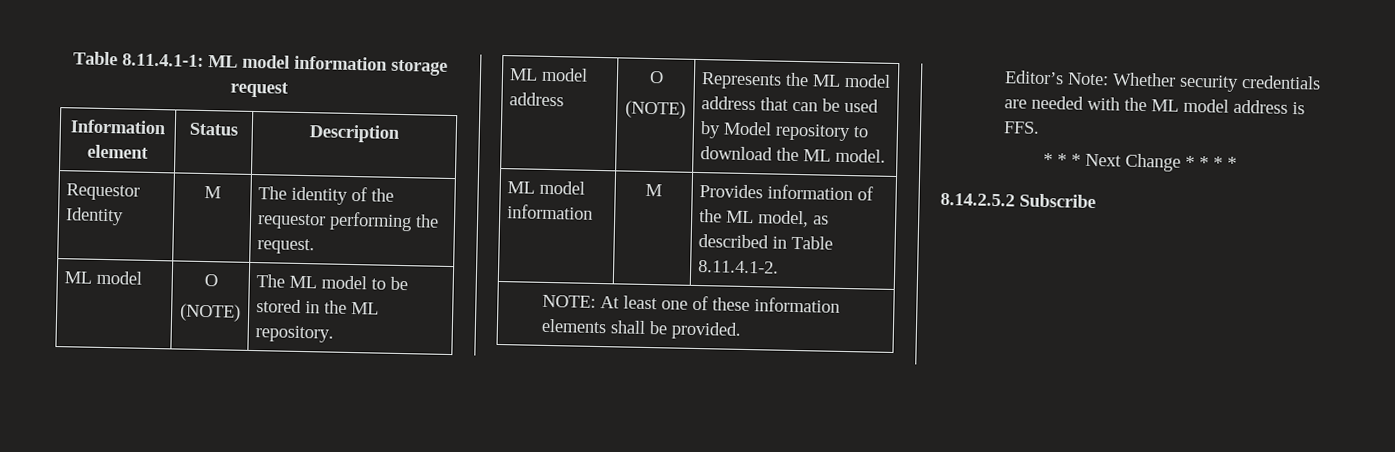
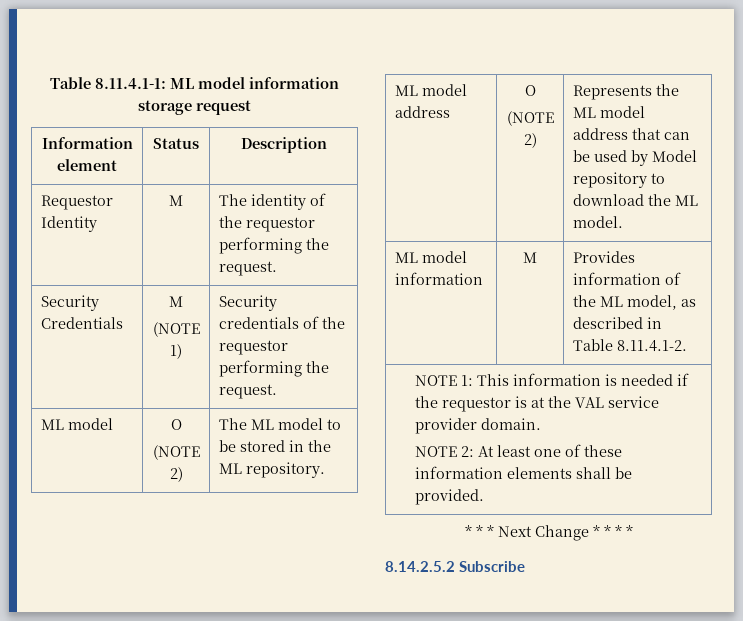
+ Security Credentials | M
+ (NOTE 1) | Security credentials of the requestor performing the request.
  ML model | O
- (NOTE) | The ML model to be stored in the ML repository.
+ (NOTE 2) | The ML model to be stored in the ML repository.
  ML model address | O
- (NOTE) | Represents the ML model address that can be used by Model repository to download the ML model.
+ (NOTE 2) | Represents the ML model address that can be used by Model repository to download the ML model.
- NOTE: At least one of these information elements shall be provided.
+ NOTE 1: This information is needed if the requestor is at the VAL service provider domain.
+ NOTE 2: At least one of these information elements shall be provided.
- Editor’s Note: Whether security credentials are needed with the ML model address is FFS.

